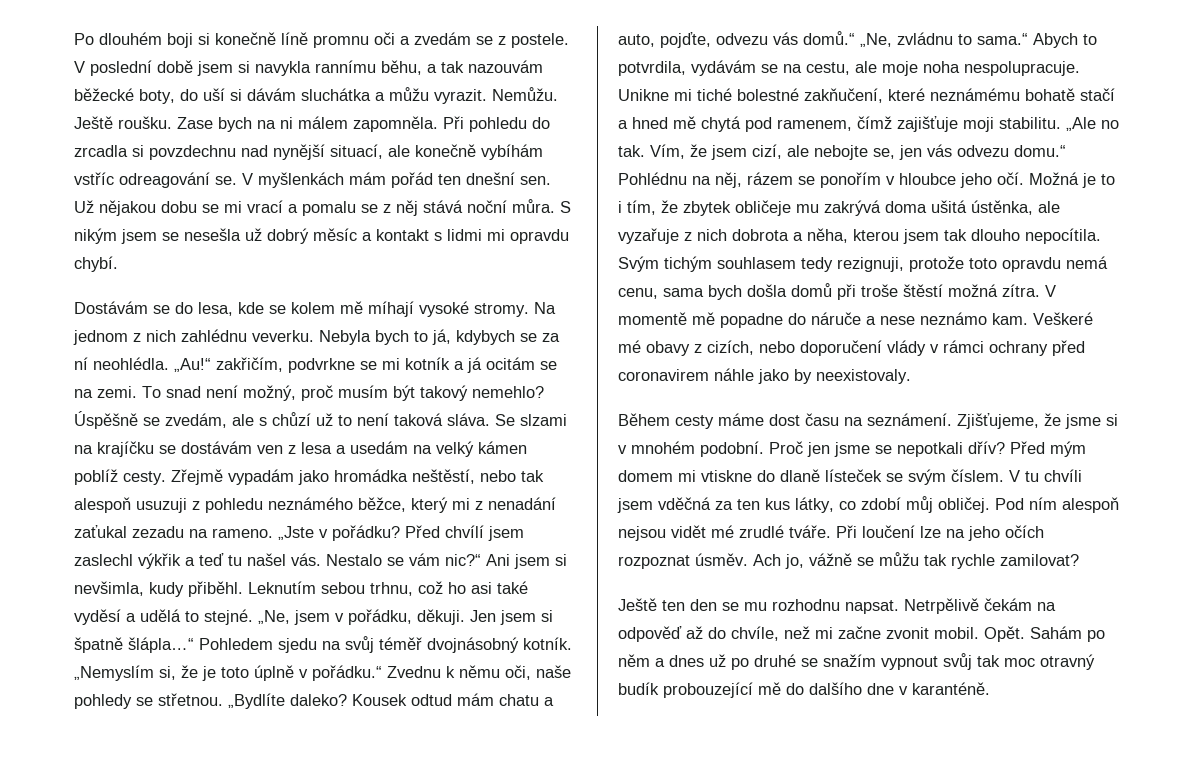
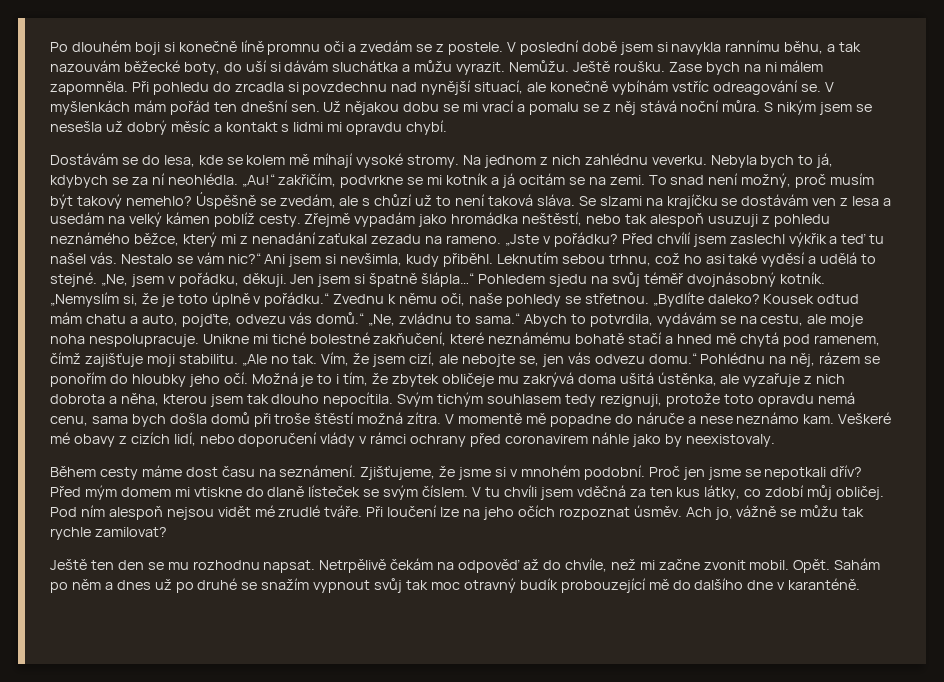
- Vím, že jsem cizí, ale nebojte se, jen vás odvezu domu.“ Pohlédnu na něj, rázem se ponořím v hloubce jeho očí.
+ Vím, že jsem cizí, ale nebojte se, jen vás odvezu domu.“ Pohlédnu na něj, rázem se ponořím do hloubky jeho očí.
- Veškeré mé obavy z cizích, nebo doporučení vlády v rámci ochrany před coronavirem náhle jako by neexistovaly.
+ Veškeré mé obavy z cizích lidí, nebo doporučení vlády v rámci ochrany před coronavirem náhle jako by neexistovaly.

